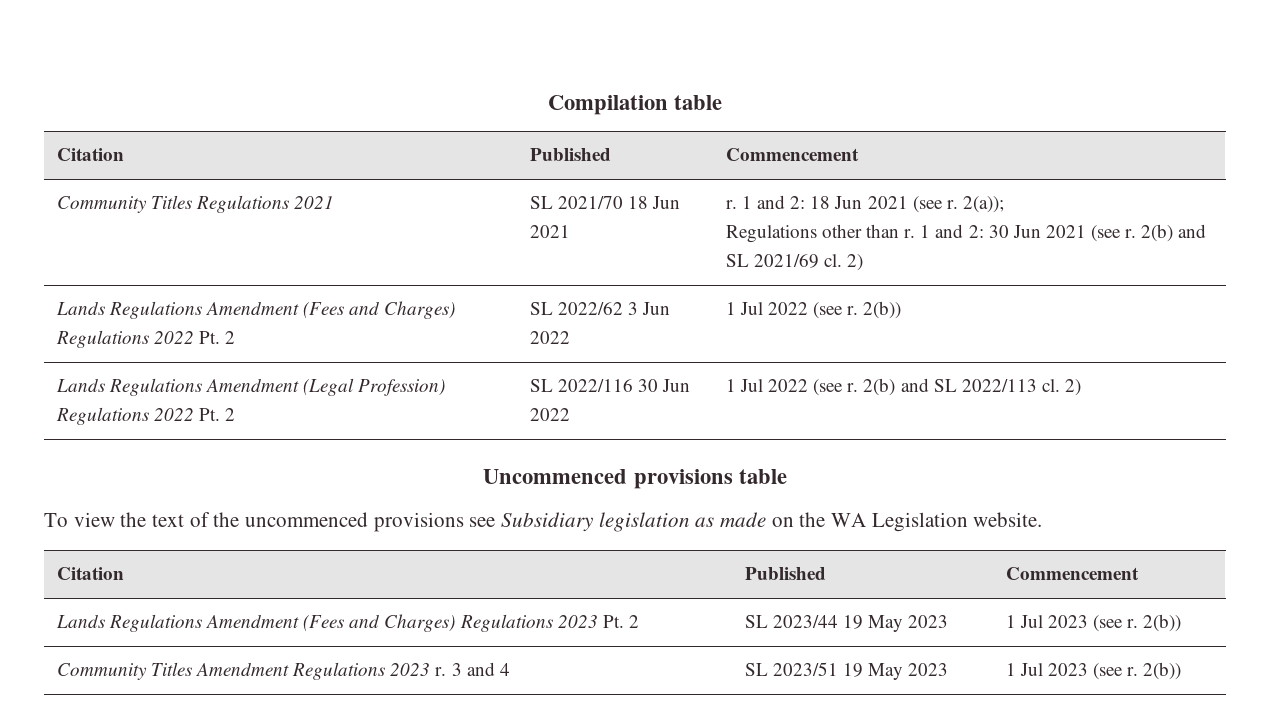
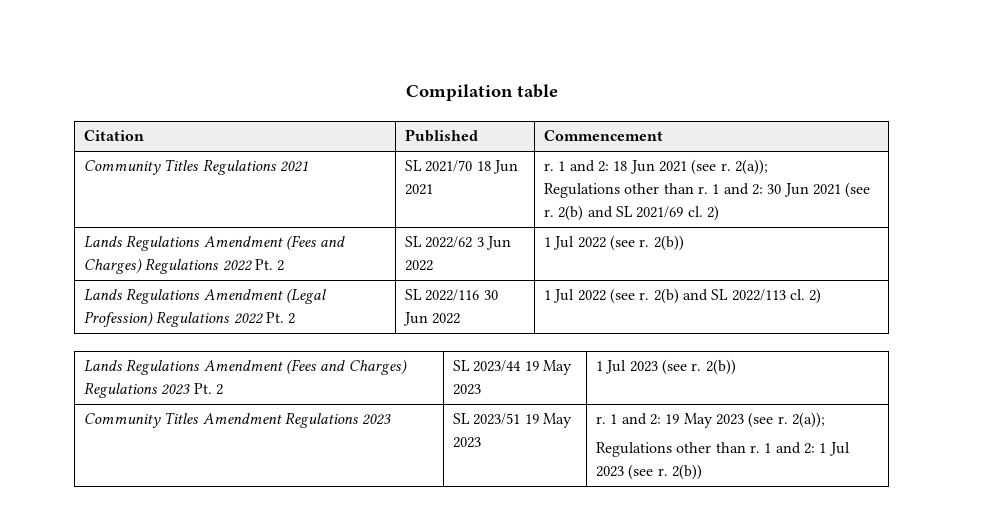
- Uncommenced provisions table
- To view the text of the uncommenced provisions see Subsidiary legislation as made on the WA Legislation website.
- Citation | Published | Commencement
- Community Titles Amendment Regulations 2023 r. 3 and 4 | SL 2023/51 19 May 2023 | 1 Jul 2023 (see r. 2(b))
+ Community Titles Amendment Regulations 2023 | SL 2023/51 19 May 2023 | r. 1 and 2: 19 May 2023 (see r. 2(a));
+ Regulations other than r. 1 and 2: 1 Jul 2023 (see r. 2(b))

